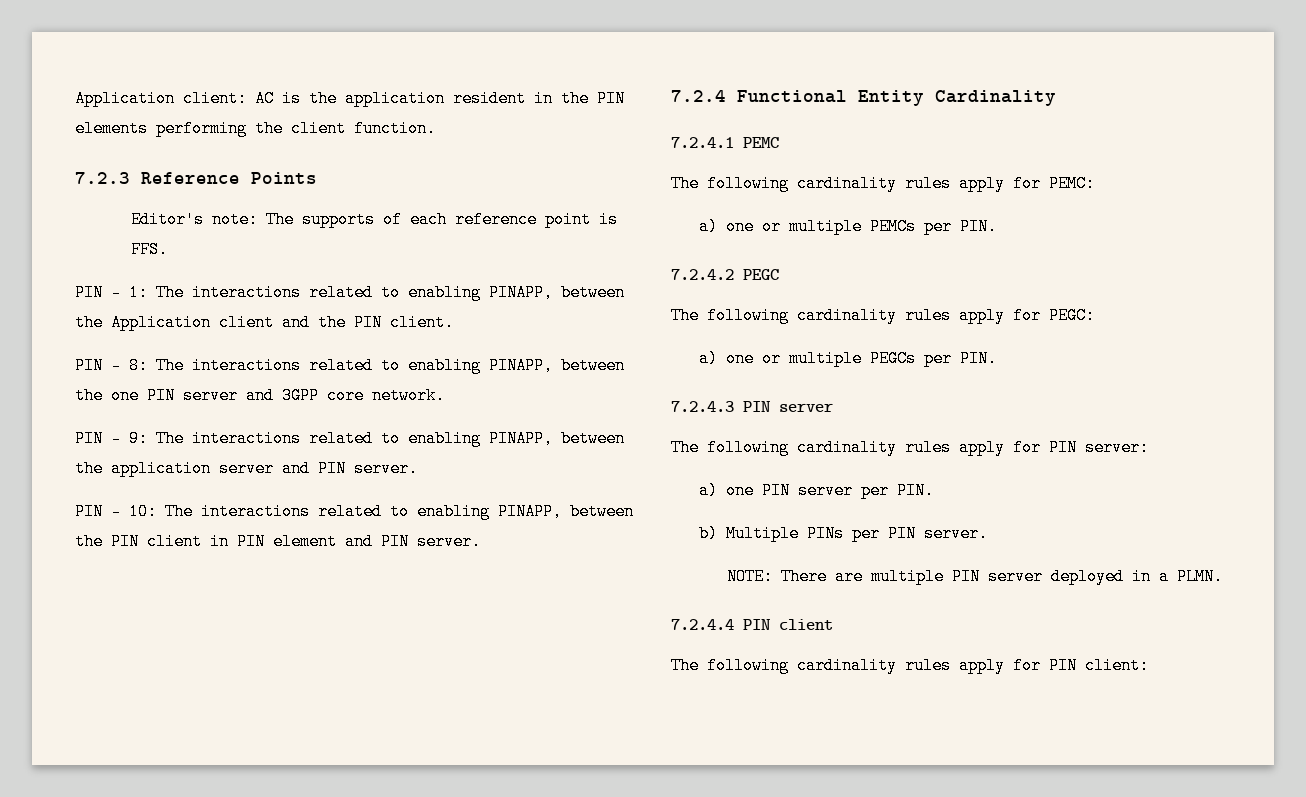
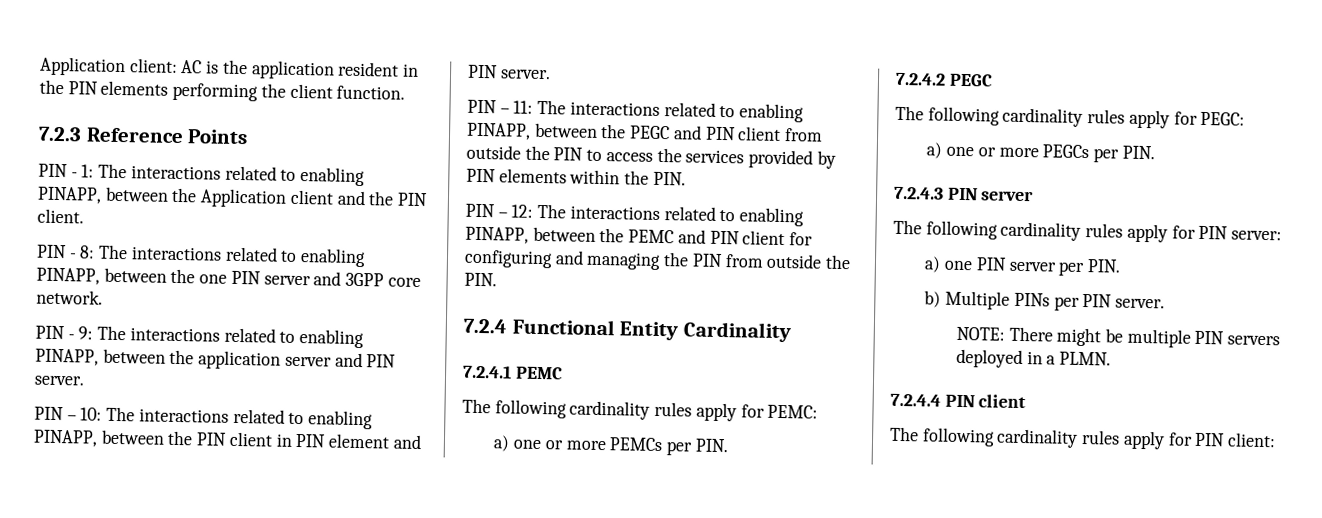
- Editor's note: The supports of each reference point is FFS.
+ PIN – 11: The interactions related to enabling PINAPP, between the PEGC and PIN client from outside the PIN to access the services provided by PIN elements within the PIN.
+ PIN – 12: The interactions related to enabling PINAPP, between the PEMC and PIN client for configuring and managing the PIN from outside the PIN.
- a) one or multiple PEMCs per PIN.
+ a) one or more PEMCs per PIN.
- a) one or multiple PEGCs per PIN.
+ a) one or more PEGCs per PIN.
- NOTE: There are multiple PIN server deployed in a PLMN.
+ NOTE: There might be multiple PIN servers deployed in a PLMN.

